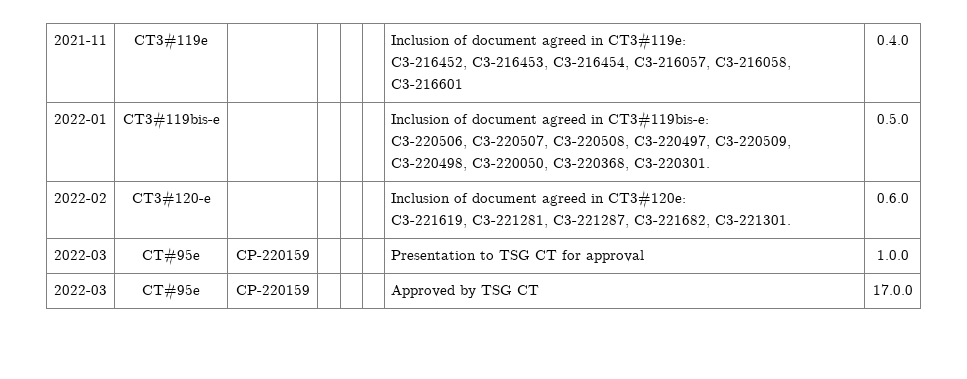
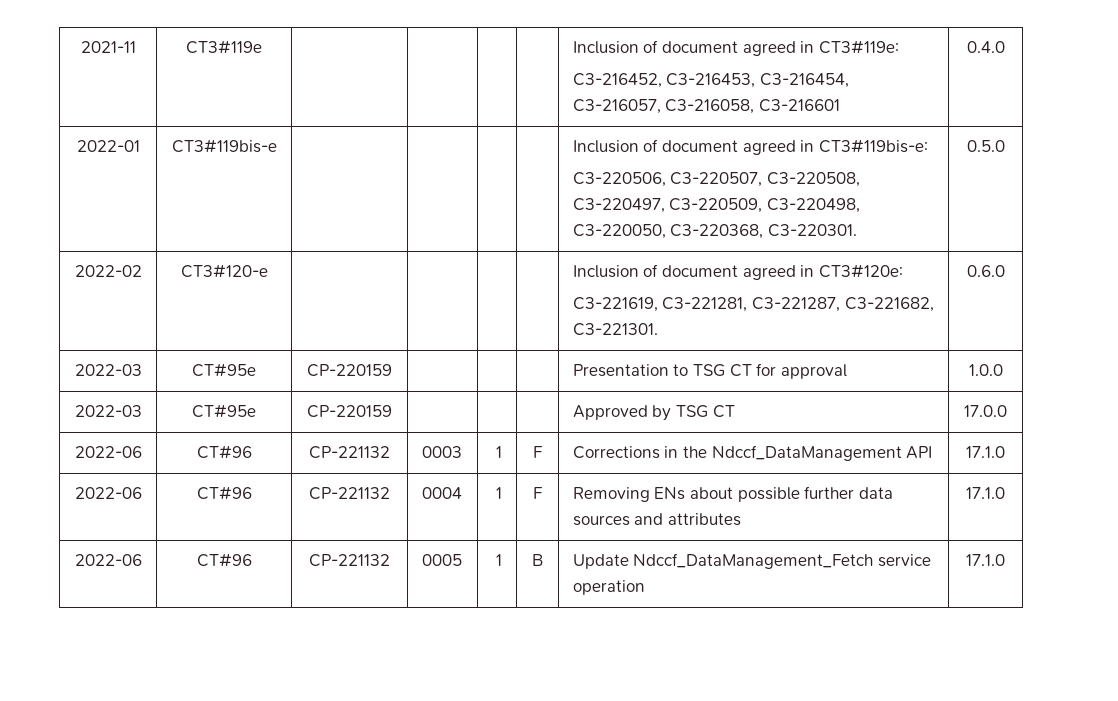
+ 2022-06 | CT#96 | CP-221132 | 0003 | 1 | F | Corrections in the Ndccf_DataManagement API | 17.1.0
+ 2022-06 | CT#96 | CP-221132 | 0004 | 1 | F | Removing ENs about possible further data sources and attributes | 17.1.0
+ 2022-06 | CT#96 | CP-221132 | 0005 | 1 | B | Update Ndccf_DataManagement_Fetch service operation | 17.1.0

